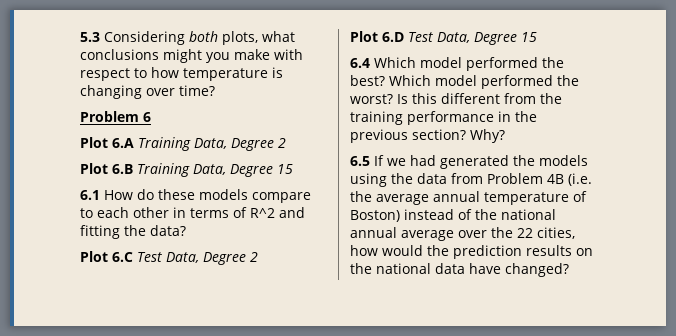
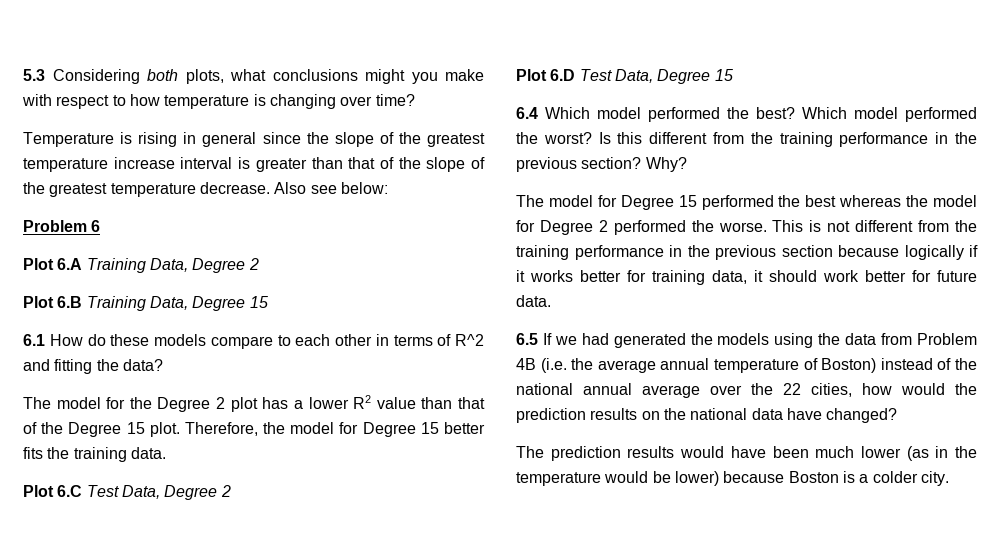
+ Temperature is rising in general since the slope of the greatest temperature increase interval is greater than that of the slope of the greatest temperature decrease. Also see below:
+ The model for the Degree 2 plot has a lower R2 value than that of the Degree 15 plot. Therefore, the model for Degree 15 better fits the training data.
+ The model for Degree 15 performed the best whereas the model for Degree 2 performed the worse. This is not different from the training performance in the previous section because logically if it works better for training data, it should work better for future data.
+ The prediction results would have been much lower (as in the temperature would be lower) because Boston is a colder city.

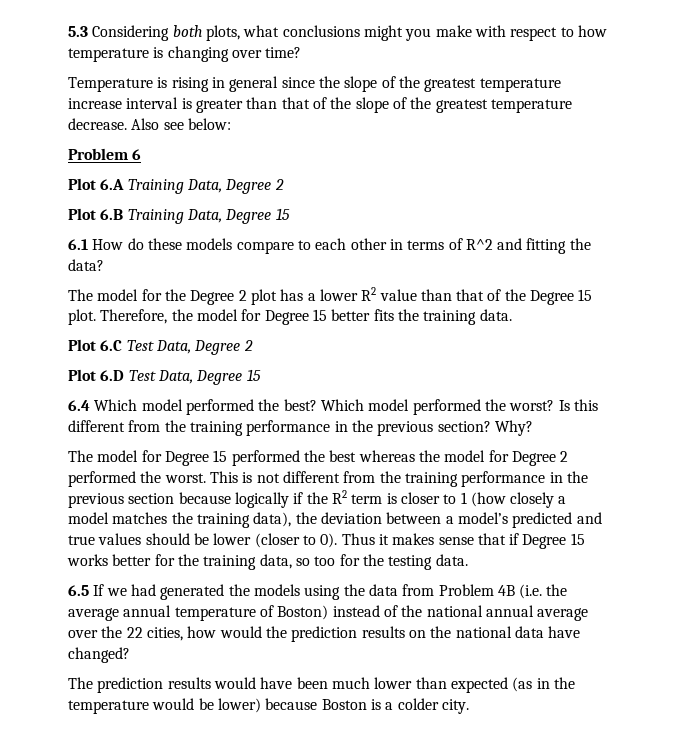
- The model for Degree 15 performed the best whereas the model for Degree 2 performed the worse.
+ The model for Degree 15 performed the best whereas the model for Degree 2 performed the worst.
- This is not different from the training performance in the previous section because logically if it works better for training data, it should work better for future data.
+ This is not different from the training performance in the previous section because logically if the R2 term is closer to 1 (how closely a model matches the training data), the deviation between a model’s predicted and true values should be lower (closer to 0). Thus it makes sense that if Degree 15 works better for the training data, so too for the testing data.
- The prediction results would have been much lower (as in the temperature would be lower) because Boston is a colder city.
+ The prediction results would have been much lower than expected (as in the temperature would be lower) because Boston is a colder city.

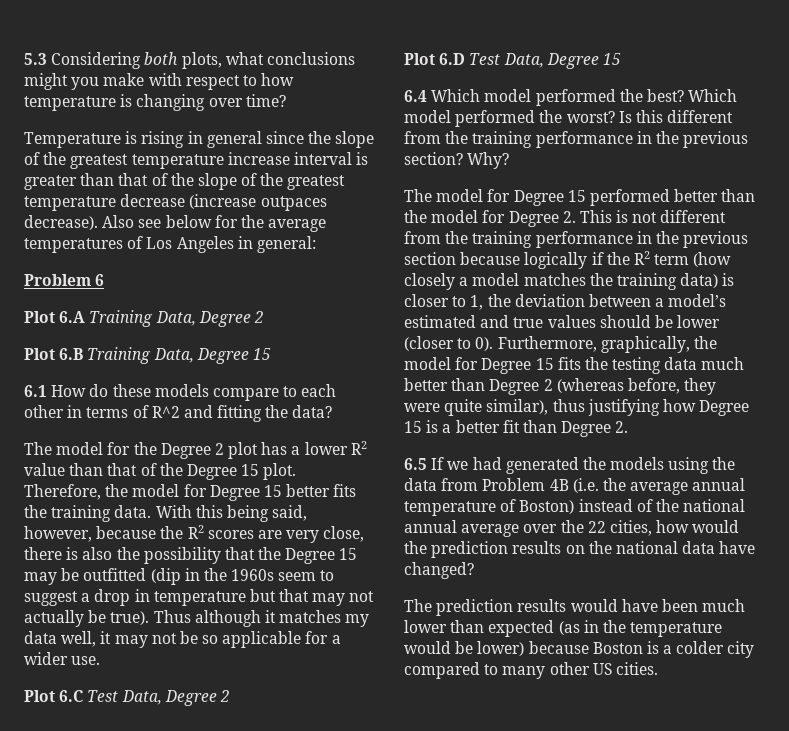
- Temperature is rising in general since the slope of the greatest temperature increase interval is greater than that of the slope of the greatest temperature decrease. Also see below:
+ Temperature is rising in general since the slope of the greatest temperature increase interval is greater than that of the slope of the greatest temperature decrease (increase outpaces decrease). Also see below for the average temperatures of Los Angeles in general:
+ With this being said, however, because the R2 scores are very close, there is also the possibility that the Degree 15 may be outfitted (dip in the 1960s seem to suggest a drop in temperature but that may not actually be true). Thus although it matches my data well, it may not be so applicable for a wider use.
- The model for Degree 15 performed the best whereas the model for Degree 2 performed the worst. This is not different from the training performance in the previous section because logically if the R2 term is closer to 1 (how closely a model matches the training data), the deviation between a model’s predicted and true values should be lower (closer to 0).
+ The model for Degree 15 performed better than the model for Degree 2. This is not different from the training performance in the previous section because logically if the R2 term (how closely a model matches the training data) is closer to 1, the deviation between a model’s estimated and true values should be lower (closer to 0).
- Thus it makes sense that if Degree 15 works better for the training data, so too for the testing data.
+ Furthermore, graphically, the model for Degree 15 fits the testing data much better than Degree 2 (whereas before, they were quite similar), thus justifying how Degree 15 is a better fit than Degree 2.
- The prediction results would have been much lower than expected (as in the temperature would be lower) because Boston is a colder city.
+ The prediction results would have been much lower than expected (as in the temperature would be lower) because Boston is a colder city compared to many other US cities.

